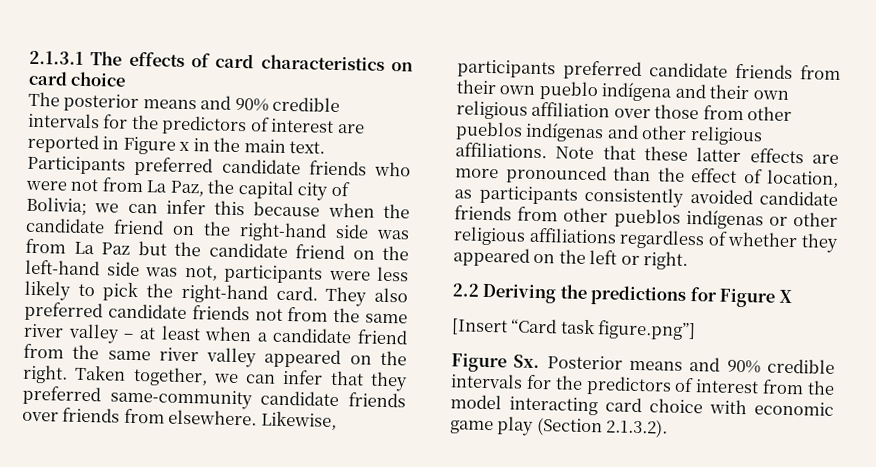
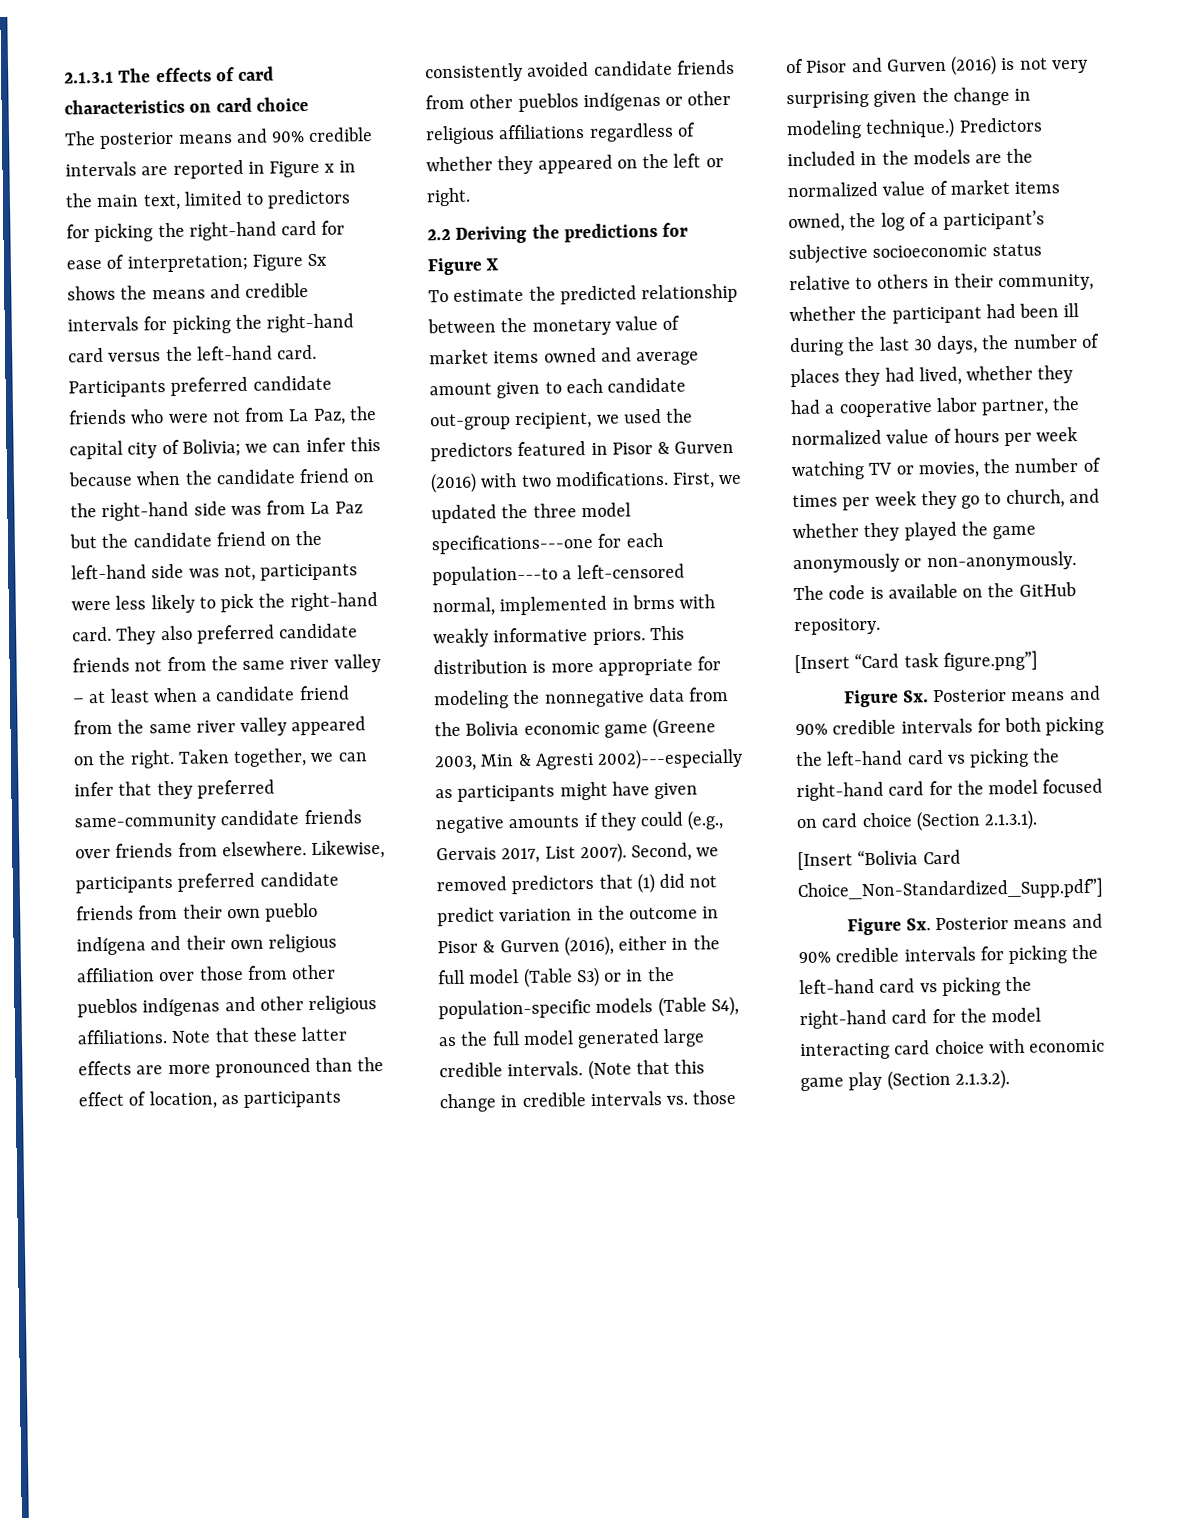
- The posterior means and 90% credible intervals for the predictors of interest are reported in Figure x in the main text.
+ The posterior means and 90% credible intervals are reported in Figure x in the main text, limited to predictors for picking the right-hand card for ease of interpretation; Figure Sx shows the means and credible intervals for picking the right-hand card versus the left-hand card.
+ To estimate the predicted relationship between the monetary value of market items owned and average amount given to each candidate out-group recipient, we used the predictors featured in Pisor & Gurven (2016) with two modifications. First, we updated the three model specifications---one for each population---to a left-censored normal, implemented in brms with weakly informative priors. This distribution is more appropriate for modeling the nonnegative data from the Bolivia economic game (Greene 2003, Min & Agresti 2002)---especially as participants might have given negative amounts if they could (e.g., Gervais 2017, List 2007). Second, we removed predictors that (1) did not predict variation in the outcome in Pisor & Gurven (2016), either in the full model (Table S3) or in the population-specific models (Table S4), as the full model generated large credible intervals. (Note that this change in credible intervals vs. those of Pisor and Gurven (2016) is not very surprising given the change in modeling technique.) Predictors included in the models are the normalized value of market items owned, the log of a participant’s subjective socioeconomic status relative to others in their community, whether the participant had been ill during the last 30 days, the number of places they had lived, whether they had a cooperative labor partner, the normalized value of hours per week watching TV or movies, the number of times per week they go to church, and whether they played the game anonymously or non-anonymously. The code is available on the GitHub repository.
- Figure Sx. Posterior means and 90% credible intervals for the predictors of interest from the model interacting card choice with economic game play (Section 2.1.3.2).
+ Figure Sx. Posterior means and 90% credible intervals for both picking the left-hand card vs picking the right-hand card for the model focused on card choice (Section 2.1.3.1).
+ [Insert “Bolivia Card Choice_Non-Standardized_Supp.pdf”]
+ Figure Sx. Posterior means and 90% credible intervals for picking the left-hand card vs picking the right-hand card for the model interacting card choice with economic game play (Section 2.1.3.2).

